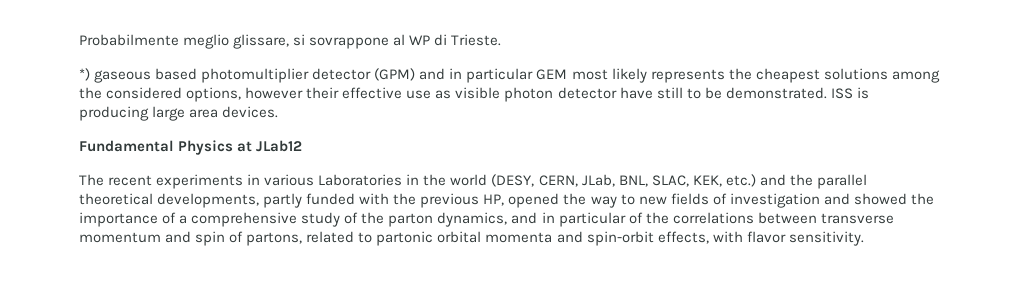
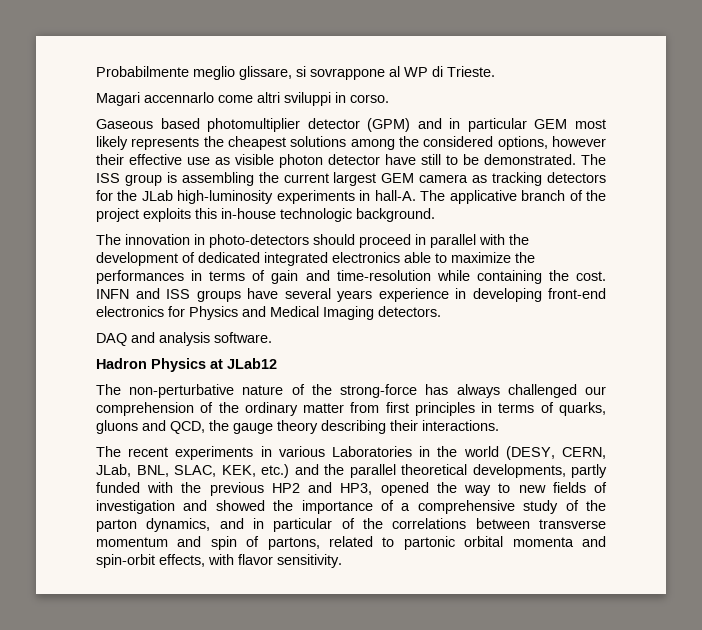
- *) gaseous based photomultiplier detector (GPM) and in particular GEM most likely represents the cheapest solutions among the considered options, however their effective use as visible photon detector have still to be demonstrated.
+ Magari accennarlo come altri sviluppi in corso.
+ Gaseous based photomultiplier detector (GPM) and in particular GEM most likely represents the cheapest solutions among the considered options, however their effective use as visible photon detector have still to be demonstrated.
- ISS is producing large area devices.
- Fundamental Physics at JLab12
+ The ISS group is assembling the current largest GEM camera as tracking detectors for the JLab high-luminosity experiments in hall-A. The applicative branch of the project exploits this in-house technologic background.
+ The innovation in photo-detectors should proceed in parallel with the development of dedicated integrated electronics able to maximize the performances in terms of gain and time-resolution while containing the cost. INFN and ISS groups have several years experience in developing front-end electronics for Physics and Medical Imaging detectors.
+ DAQ and analysis software.
+ Hadron Physics at JLab12
+ The non-perturbative nature of the strong-force has always challenged our comprehension of the ordinary matter from first principles in terms of quarks, gluons and QCD, the gauge theory describing their interactions.
- The recent experiments in various Laboratories in the world (DESY, CERN, JLab, BNL, SLAC, KEK, etc.) and the parallel theoretical developments, partly funded with the previous HP, opened the way to new fields of investigation and showed the importance of a comprehensive study of the parton dynamics, and in particular of the correlations between transverse momentum and spin of partons, related to partonic orbital momenta and spin-orbit effects, with flavor sensitivity.
+ The recent experiments in various Laboratories in the world (DESY, CERN, JLab, BNL, SLAC, KEK, etc.) and the parallel theoretical developments, partly funded with the previous HP2 and HP3, opened the way to new fields of investigation and showed the importance of a comprehensive study of the parton dynamics, and in particular of the correlations between transverse momentum and spin of partons, related to partonic orbital momenta and spin-orbit effects, with flavor sensitivity.

